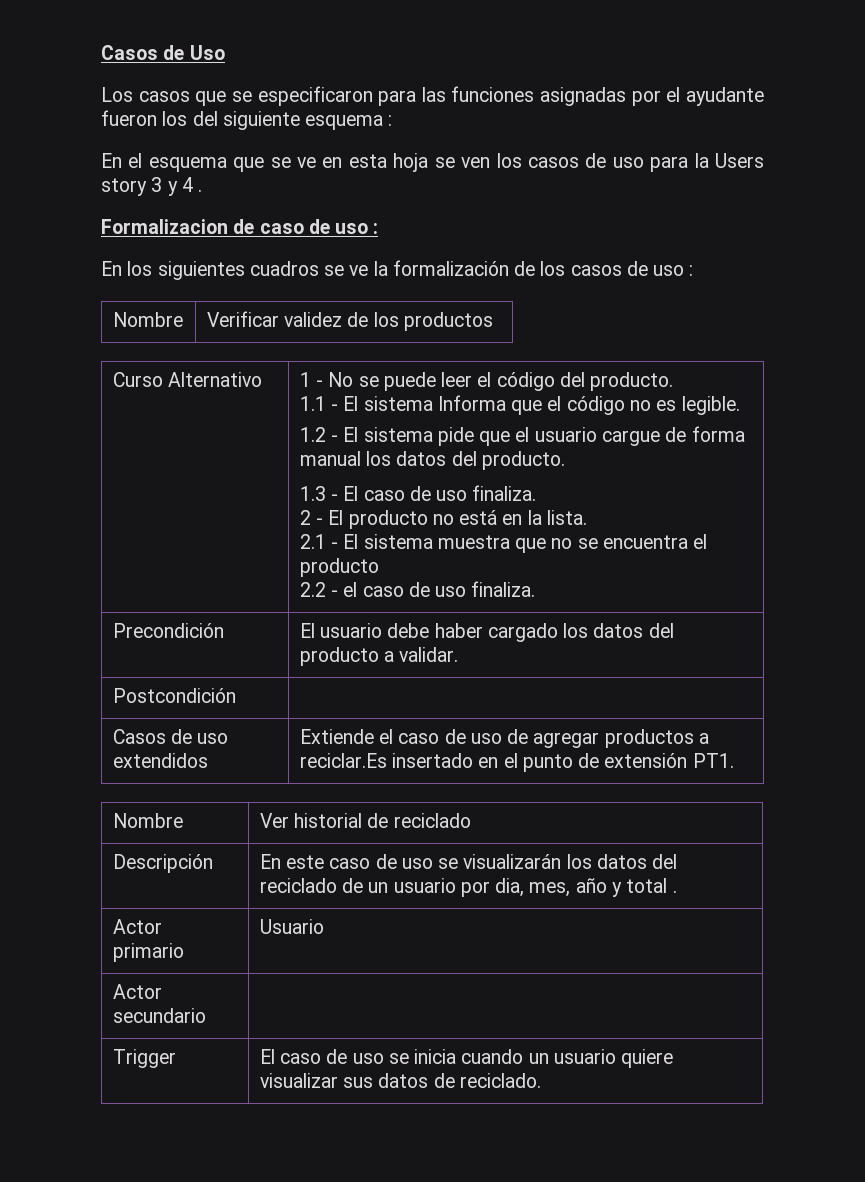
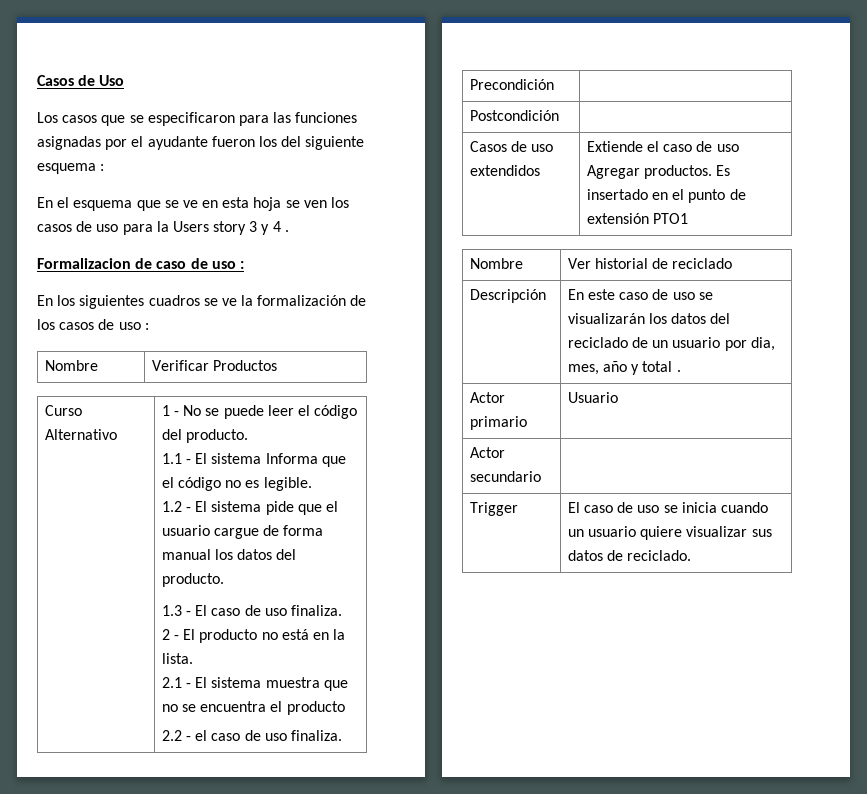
- Nombre | Verificar validez de los productos
+ Nombre | Verificar Productos
- Precondición | El usuario debe haber cargado los datos del producto a validar.
+ Precondición |
- Casos de uso extendidos | Extiende el caso de uso de agregar productos a reciclar.Es insertado en el punto de extensión PT1.
+ Casos de uso extendidos | Extiende el caso de uso Agregar productos. Es insertado en el punto de extensión PTO1

